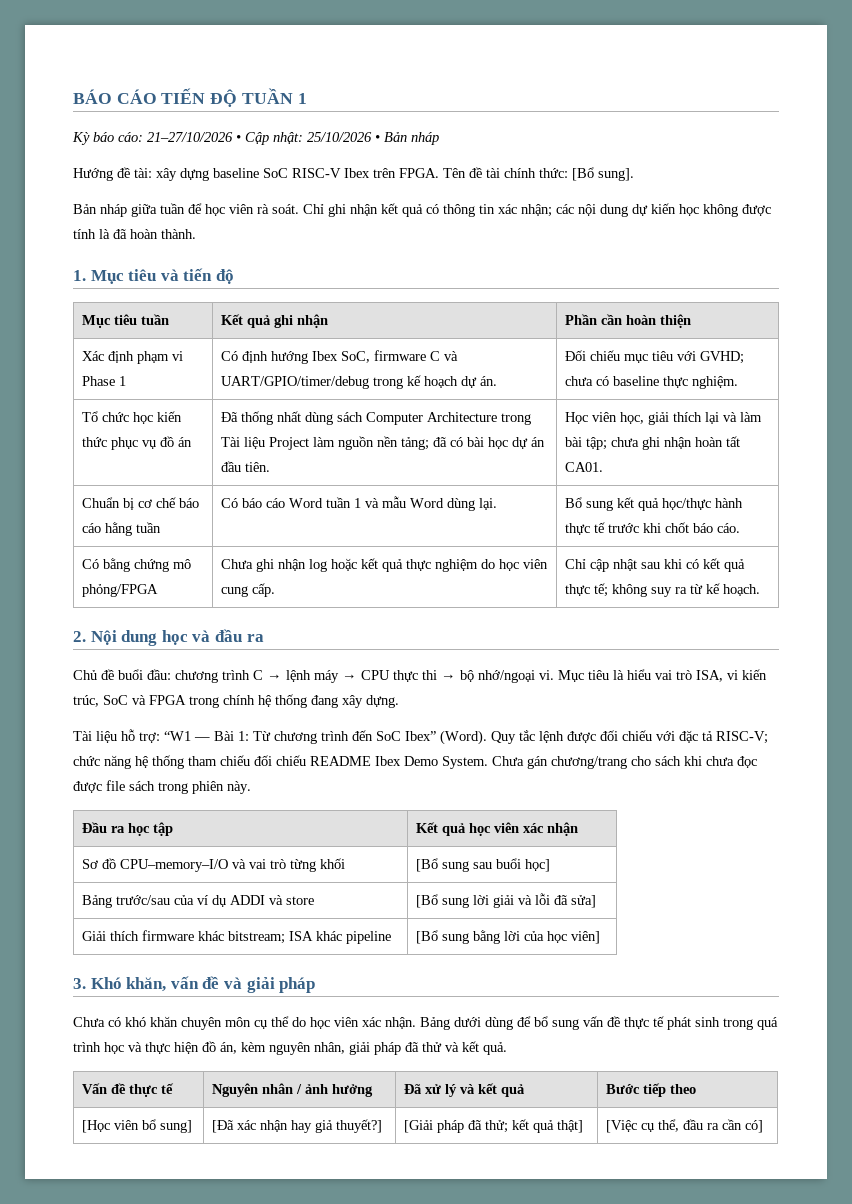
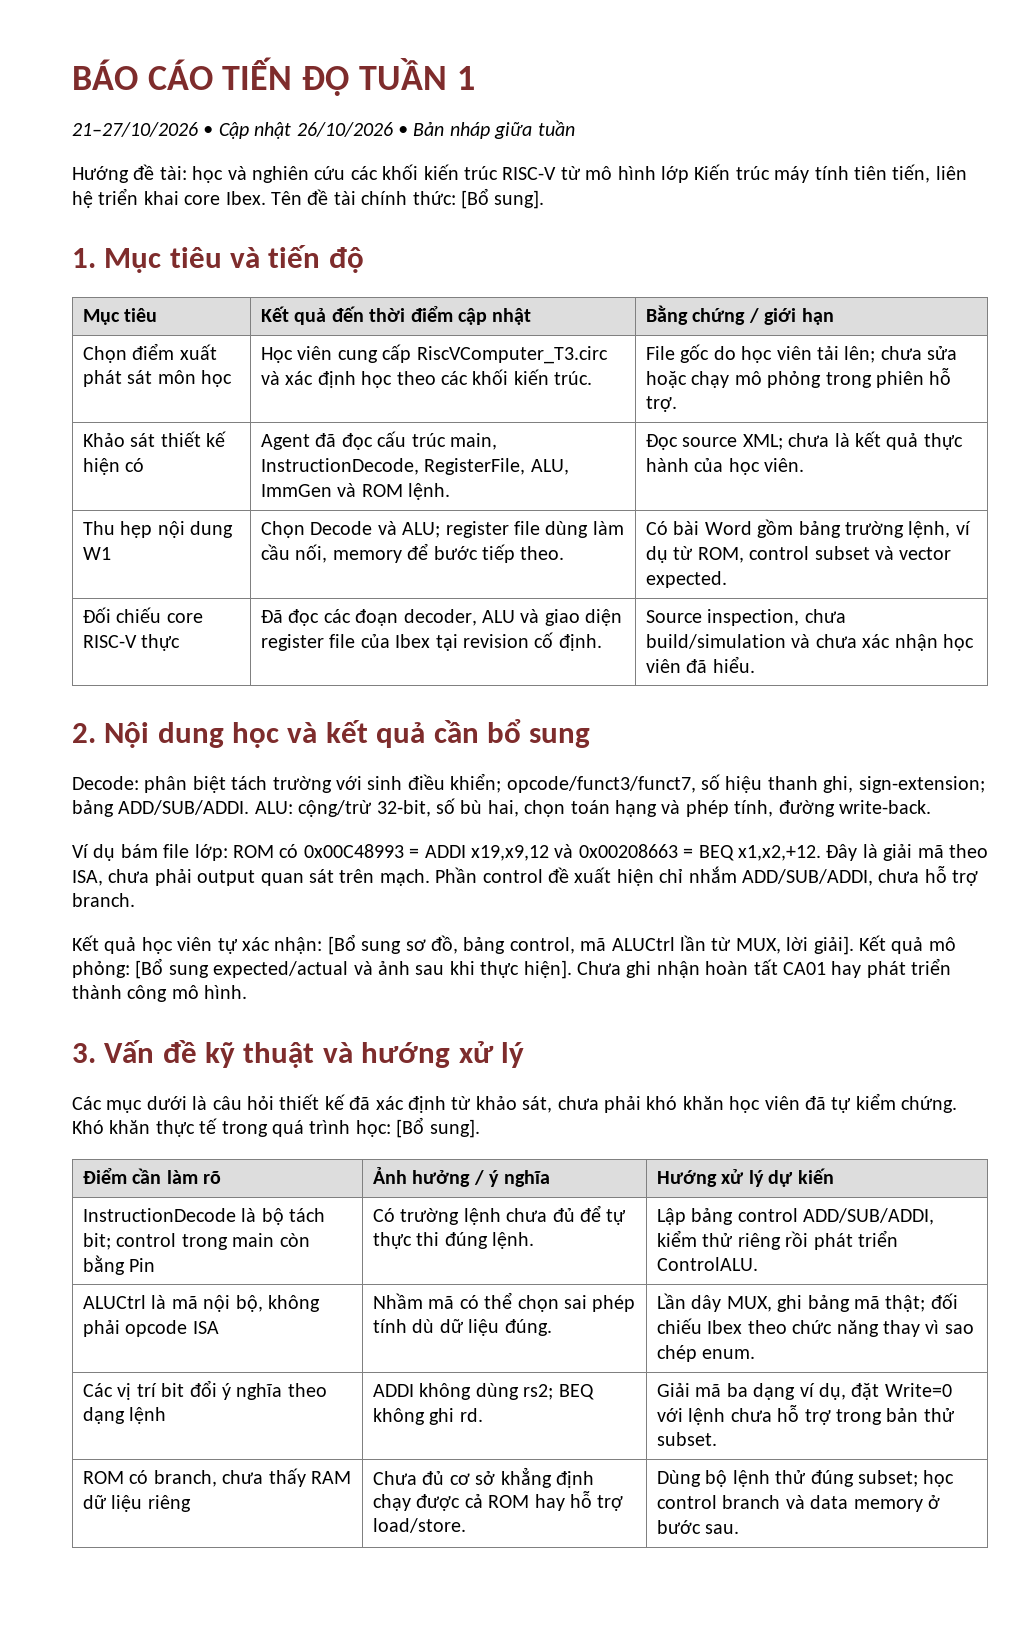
- Kỳ báo cáo: 21–27/10/2026 • Cập nhật: 25/10/2026 • Bản nháp
+ 21–27/10/2026 • Cập nhật 26/10/2026 • Bản nháp giữa tuần
- Hướng đề tài: xây dựng baseline SoC RISC-V Ibex trên FPGA.
+ Hướng đề tài: học và nghiên cứu các khối kiến trúc RISC-V từ mô hình lớp Kiến trúc máy tính tiên tiến, liên hệ triển khai core Ibex.
- Bản nháp giữa tuần để học viên rà soát. Chỉ ghi nhận kết quả có thông tin xác nhận; các nội dung dự kiến học không được tính là đã hoàn thành.
- Mục tiêu tuần | Kết quả ghi nhận | Phần cần hoàn thiện
- Xác định phạm vi Phase 1 | Có định hướng Ibex SoC, firmware C và UART/GPIO/timer/debug trong kế hoạch dự án. | Đối chiếu mục tiêu với GVHD; chưa có baseline thực nghiệm.
- Tổ chức học kiến thức phục vụ đồ án | Đã thống nhất dùng sách Computer Architecture trong Tài liệu Project làm nguồn nền tảng; đã có bài học dự án đầu tiên. | Học viên học, giải thích lại và làm bài tập; chưa ghi nhận hoàn tất CA01.
- Chuẩn bị cơ chế báo cáo hằng tuần | Có báo cáo Word tuần 1 và mẫu Word dùng lại. | Bổ sung kết quả học/thực hành thực tế trước khi chốt báo cáo.
- Có bằng chứng mô phỏng/FPGA | Chưa ghi nhận log hoặc kết quả thực nghiệm do học viên cung cấp. | Chỉ cập nhật sau khi có kết quả thực tế; không suy ra từ kế hoạch.
+ Mục tiêu | Kết quả đến thời điểm cập nhật | Bằng chứng / giới hạn
+ Chọn điểm xuất phát sát môn học | Học viên cung cấp RiscVComputer_T3.circ và xác định học theo các khối kiến trúc. | File gốc do học viên tải lên; chưa sửa hoặc chạy mô phỏng trong phiên hỗ trợ.
+ Khảo sát thiết kế hiện có | Agent đã đọc cấu trúc main, InstructionDecode, RegisterFile, ALU, ImmGen và ROM lệnh. | Đọc source XML; chưa là kết quả thực hành của học viên.
+ Thu hẹp nội dung W1 | Chọn Decode và ALU; register file dùng làm cầu nối, memory để bước tiếp theo. | Có bài Word gồm bảng trường lệnh, ví dụ từ ROM, control subset và vector expected.
+ Đối chiếu core RISC-V thực | Đã đọc các đoạn decoder, ALU và giao diện register file của Ibex tại revision cố định. | Source inspection, chưa build/simulation và chưa xác nhận học viên đã hiểu.
- 2. Nội dung học và đầu ra
- Chủ đề buổi đầu: chương trình C → lệnh máy → CPU thực thi → bộ nhớ/ngoại vi. Mục tiêu là hiểu vai trò ISA, vi kiến trúc, SoC và FPGA trong chính hệ thống đang xây dựng.
- Tài liệu hỗ trợ: “W1 — Bài 1: Từ chương trình đến SoC Ibex” (Word). Quy tắc lệnh được đối chiếu với đặc tả RISC-V; chức năng hệ thống tham chiếu đối chiếu README Ibex Demo System. Chưa gán chương/trang cho sách khi chưa đọc được file sách trong phiên này.
- Đầu ra học tập | Kết quả học viên xác nhận
- Sơ đồ CPU–memory–I/O và vai trò từng khối | [Bổ sung sau buổi học]
- Bảng trước/sau của ví dụ ADDI và store | [Bổ sung lời giải và lỗi đã sửa]
- Giải thích firmware khác bitstream; ISA khác pipeline | [Bổ sung bằng lời của học viên]
- 3. Khó khăn, vấn đề và giải pháp
- Chưa có khó khăn chuyên môn cụ thể do học viên xác nhận. Bảng dưới dùng để bổ sung vấn đề thực tế phát sinh trong quá trình học và thực hiện đồ án, kèm nguyên nhân, giải pháp đã thử và kết quả.
- Vấn đề thực tế | Nguyên nhân / ảnh hưởng | Đã xử lý và kết quả | Bước tiếp theo
- [Học viên bổ sung] | [Đã xác nhận hay giả thuyết?] | [Giải pháp đã thử; kết quả thật] | [Việc cụ thể, đầu ra cần có]
+ 2. Nội dung học và kết quả cần bổ sung
+ Decode: phân biệt tách trường với sinh điều khiển; opcode/funct3/funct7, số hiệu thanh ghi, sign-extension; bảng ADD/SUB/ADDI. ALU: cộng/trừ 32-bit, số bù hai, chọn toán hạng và phép tính, đường write-back.
+ Ví dụ bám file lớp: ROM có 0x00C48993 = ADDI x19,x9,12 và 0x00208663 = BEQ x1,x2,+12. Đây là giải mã theo ISA, chưa phải output quan sát trên mạch. Phần control đề xuất hiện chỉ nhắm ADD/SUB/ADDI, chưa hỗ trợ branch.
+ Kết quả học viên tự xác nhận: [Bổ sung sơ đồ, bảng control, mã ALUCtrl lần từ MUX, lời giải]. Kết quả mô phỏng: [Bổ sung expected/actual và ảnh sau khi thực hiện]. Chưa ghi nhận hoàn tất CA01 hay phát triển thành công mô hình.
+ 3. Vấn đề kỹ thuật và hướng xử lý
+ Các mục dưới là câu hỏi thiết kế đã xác định từ khảo sát, chưa phải khó khăn học viên đã tự kiểm chứng. Khó khăn thực tế trong quá trình học: [Bổ sung].
+ Điểm cần làm rõ | Ảnh hưởng / ý nghĩa | Hướng xử lý dự kiến
+ InstructionDecode là bộ tách bit; control trong main còn bằng Pin | Có trường lệnh chưa đủ để tự thực thi đúng lệnh. | Lập bảng control ADD/SUB/ADDI, kiểm thử riêng rồi phát triển ControlALU.
+ ALUCtrl là mã nội bộ, không phải opcode ISA | Nhầm mã có thể chọn sai phép tính dù dữ liệu đúng. | Lần dây MUX, ghi bảng mã thật; đối chiếu Ibex theo chức năng thay vì sao chép enum.
+ Các vị trí bit đổi ý nghĩa theo dạng lệnh | ADDI không dùng rs2; BEQ không ghi rd. | Giải mã ba dạng ví dụ, đặt Write=0 với lệnh chưa hỗ trợ trong bản thử subset.
+ ROM có branch, chưa thấy RAM dữ liệu riêng | Chưa đủ cơ sở khẳng định chạy được cả ROM hay hỗ trợ load/store. | Dùng bộ lệnh thử đúng subset; học control branch và data memory ở bước sau.

